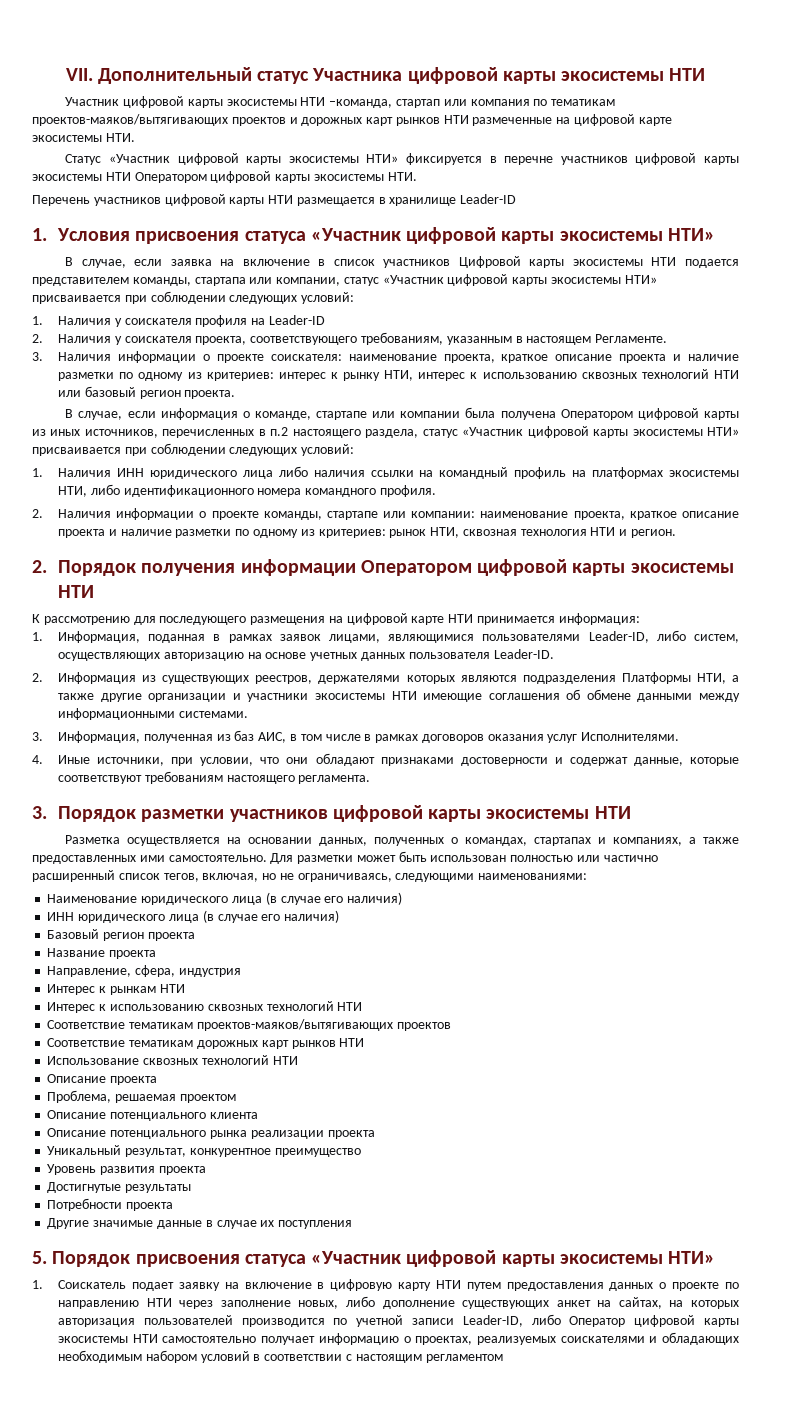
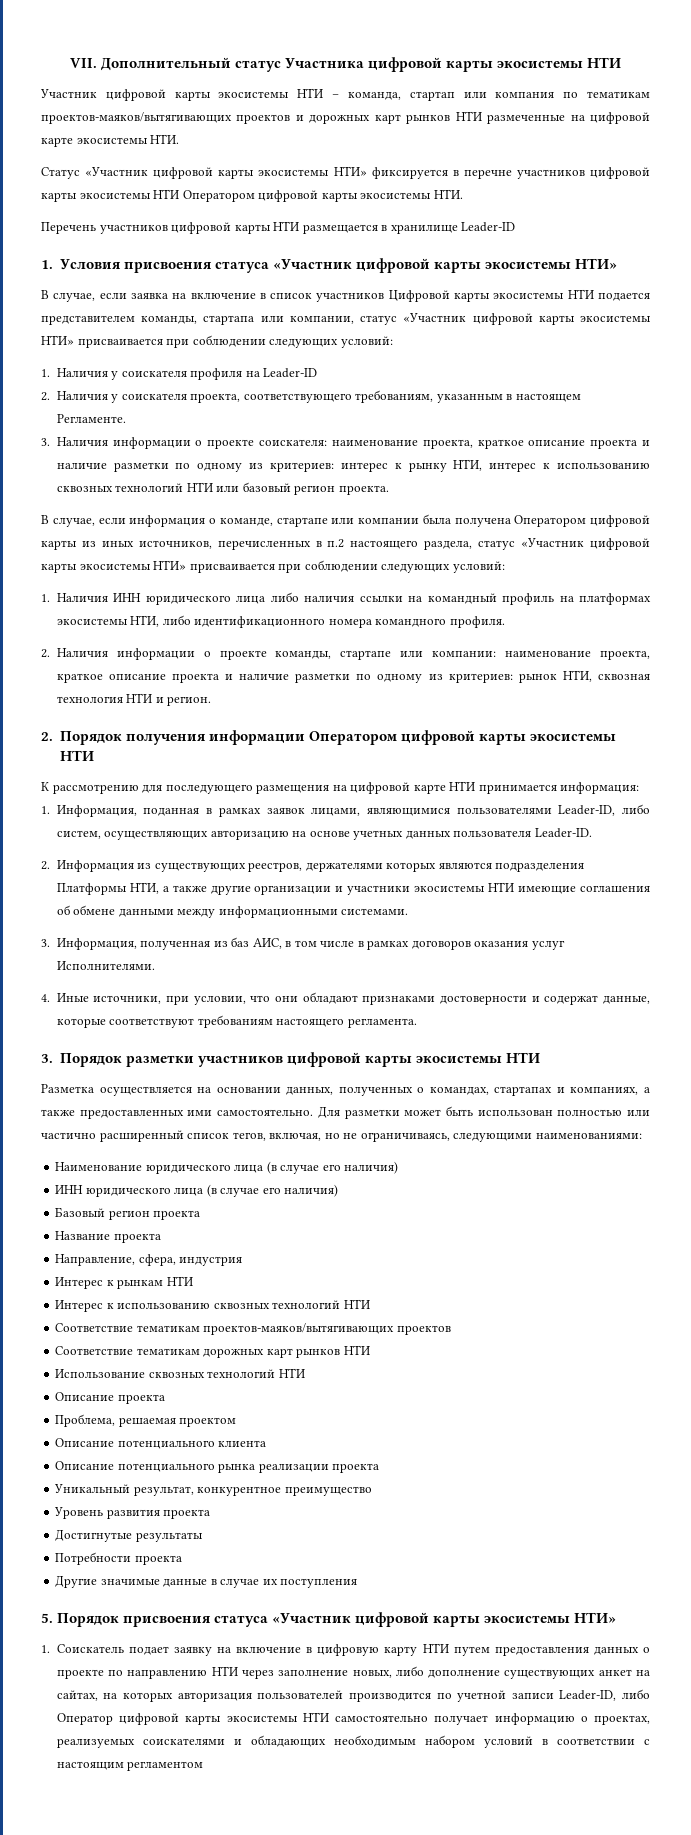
- Участник цифровой карты экосистемы НТИ –команда, стартап или компания по тематикам проектов-маяков/вытягивающих проектов и дорожных карт рынков НТИ размеченные на цифровой карте экосистемы НТИ.
+ Участник цифровой карты экосистемы НТИ – команда, стартап или компания по тематикам проектов-маяков/вытягивающих проектов и дорожных карт рынков НТИ размеченные на цифровой карте экосистемы НТИ.

